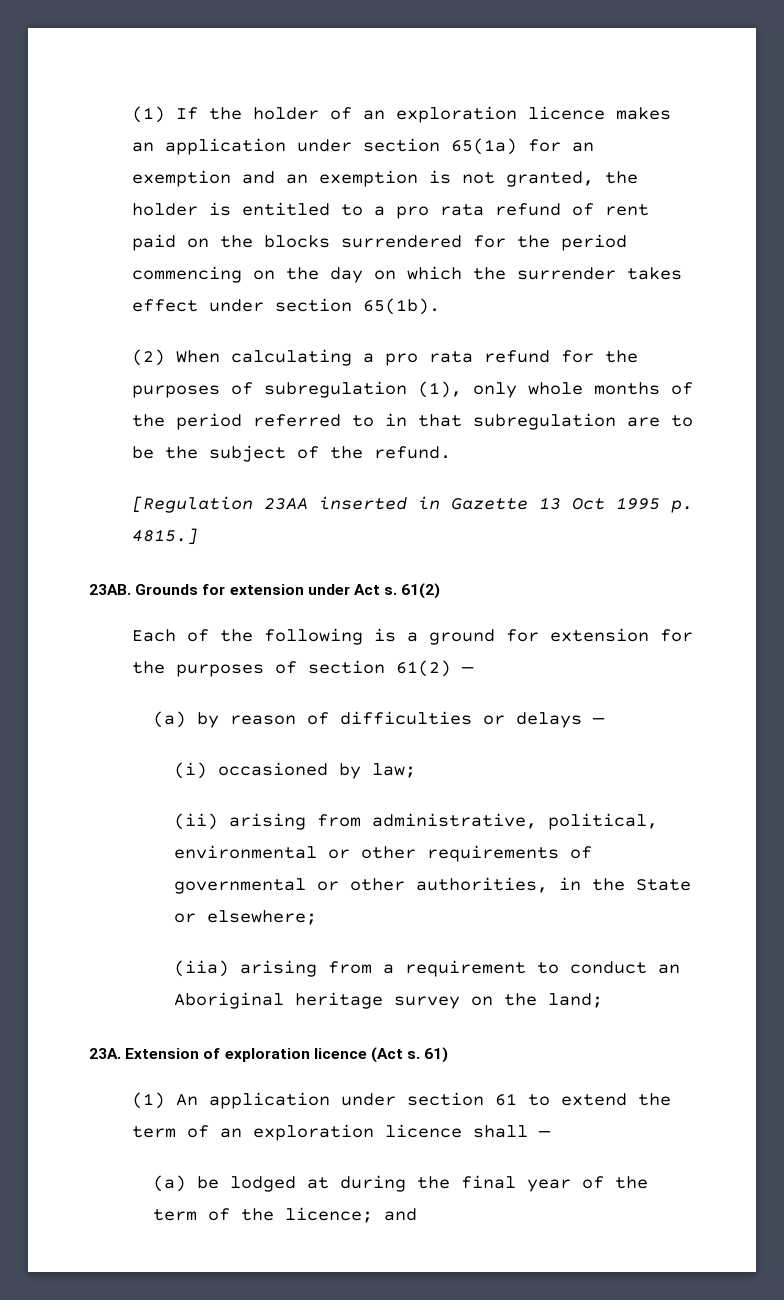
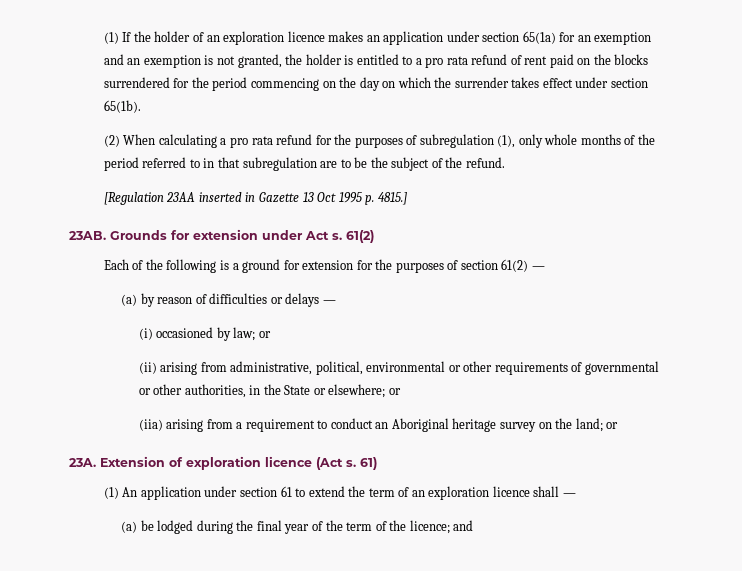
- (i) occasioned by law;
+ (i) occasioned by law; or
- (ii) arising from administrative, political, environmental or other requirements of governmental or other authorities, in the State or elsewhere;
+ (ii) arising from administrative, political, environmental or other requirements of governmental or other authorities, in the State or elsewhere; or
- (iia) arising from a requirement to conduct an Aboriginal heritage survey on the land;
+ (iia) arising from a requirement to conduct an Aboriginal heritage survey on the land; or
- (a) be lodged at during the final year of the term of the licence; and
+ (a) be lodged during the final year of the term of the licence; and

